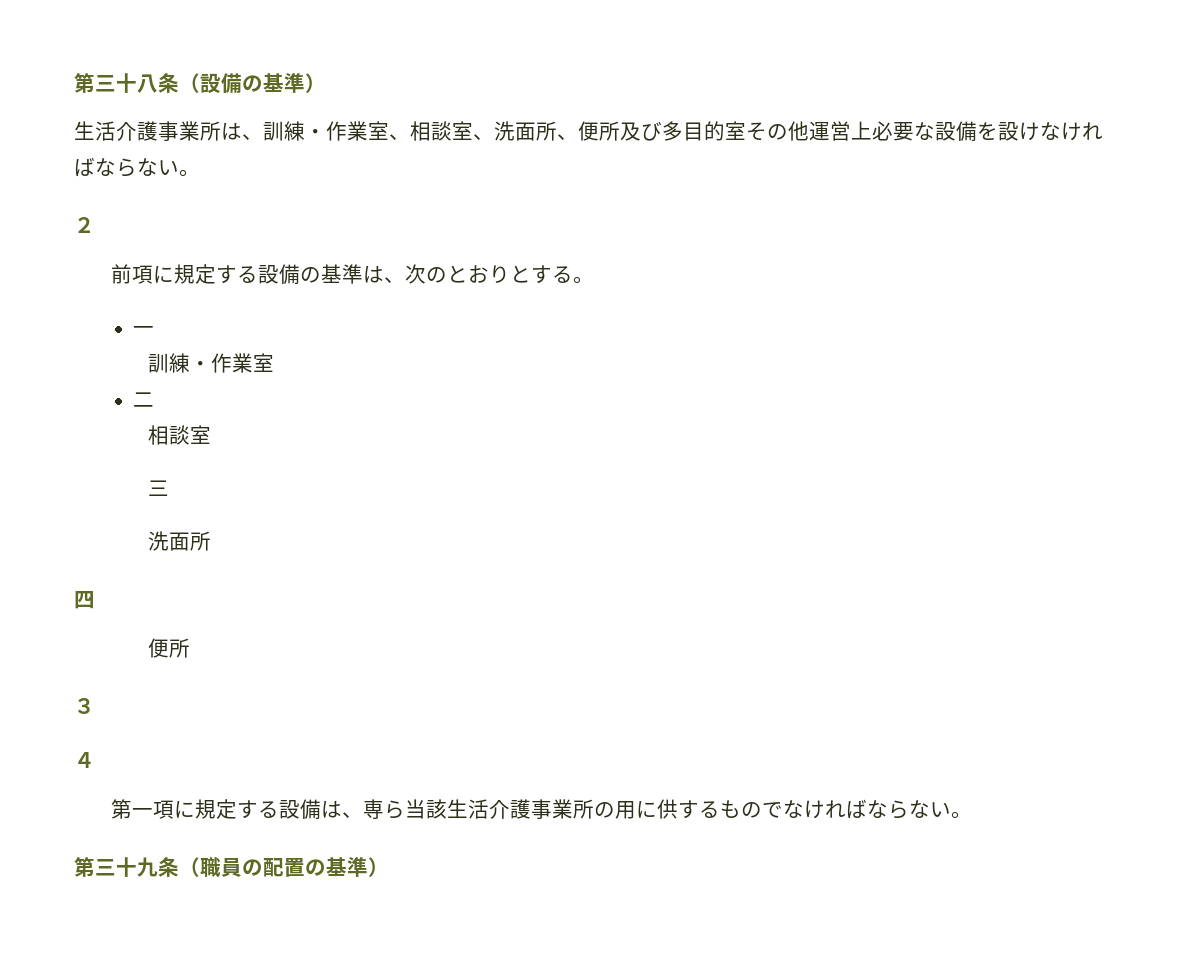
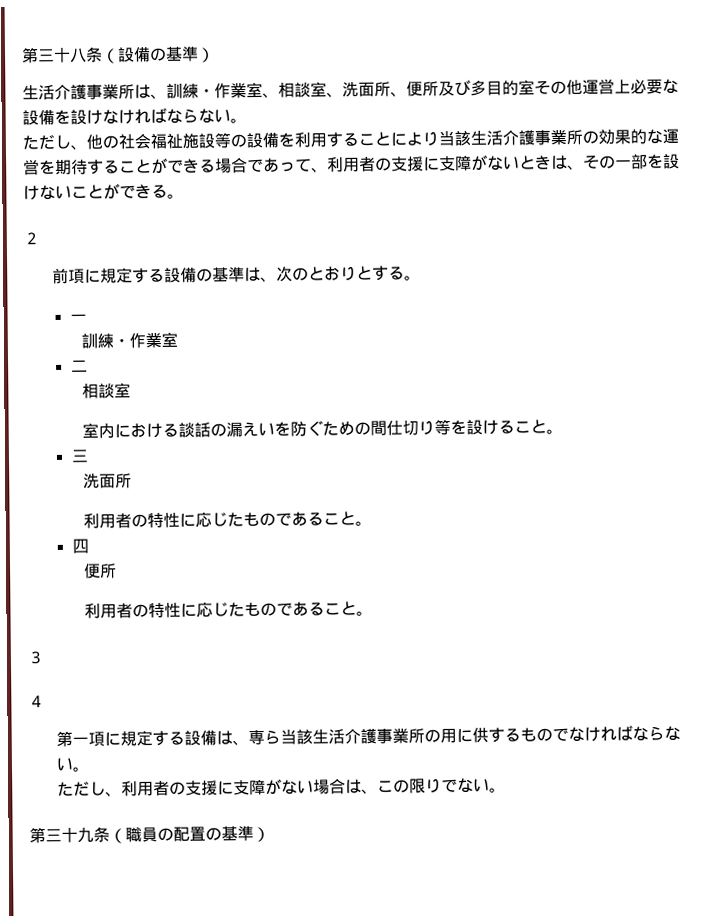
+ ただし、他の社会福祉施設等の設備を利用することにより当該生活介護事業所の効果的な運営を期待することができる場合であって、利用者の支援に支障がないときは、その一部を設けないことができる。
  二
  相談室
+ 室内における談話の漏えいを防ぐための間仕切り等を設けること。
  三
  洗面所
+ 利用者の特性に応じたものであること。
  四
  便所
+ 利用者の特性に応じたものであること。
+ ただし、利用者の支援に支障がない場合は、この限りでない。

